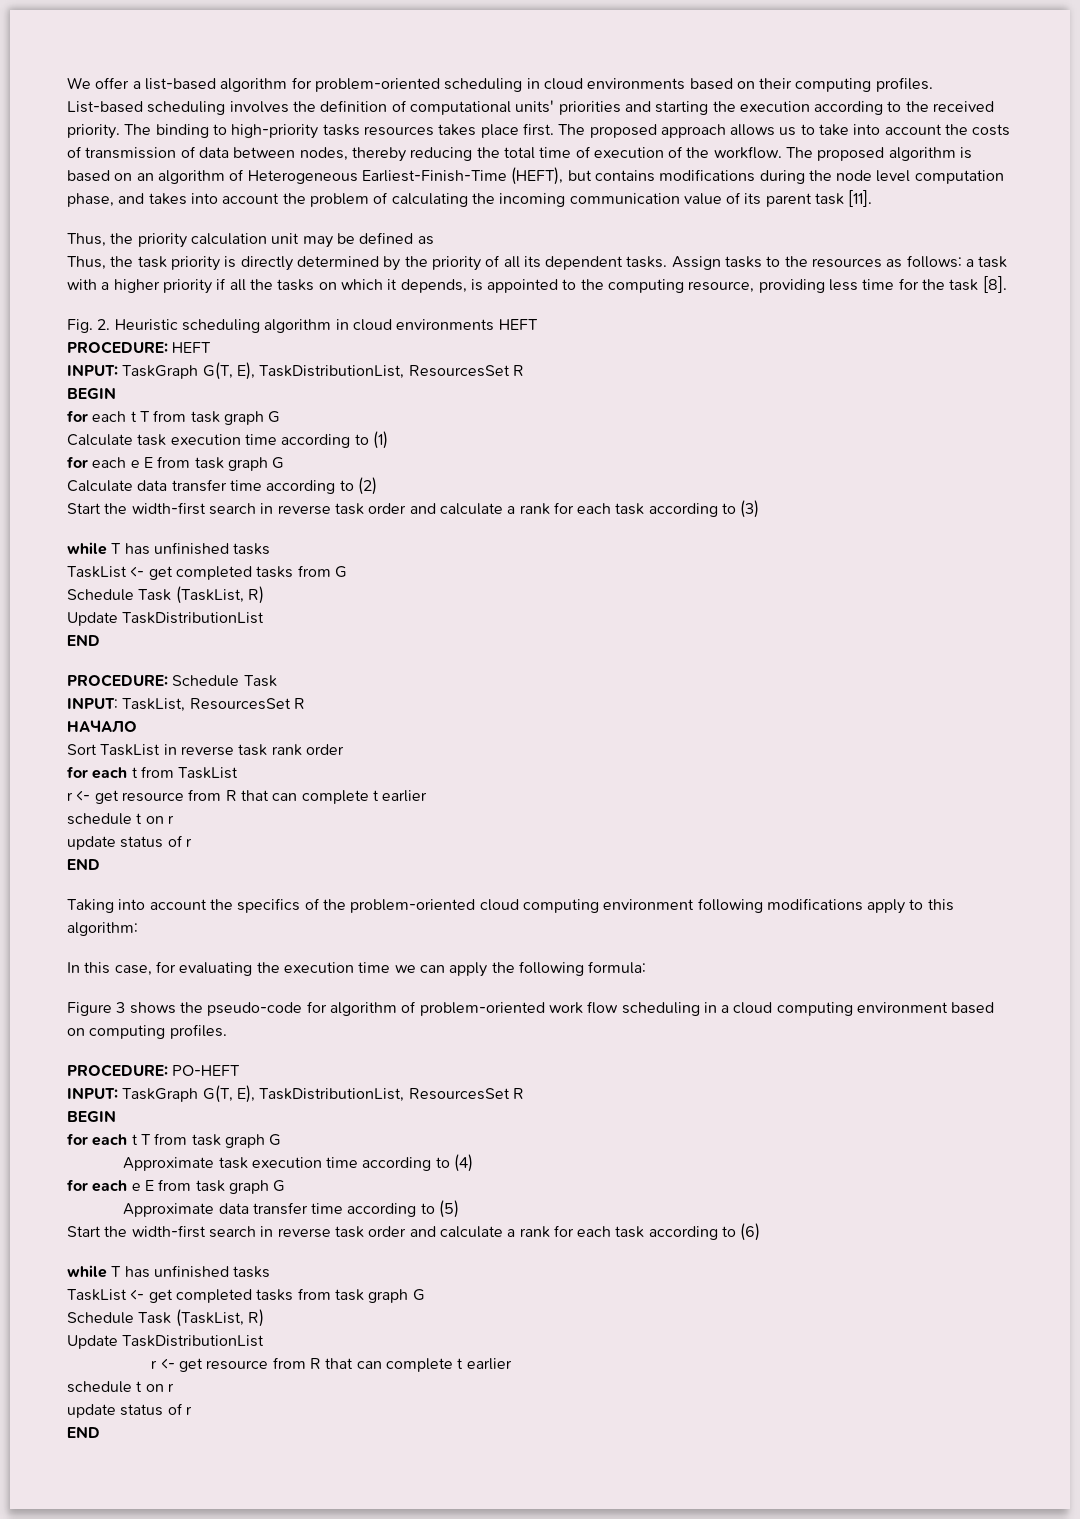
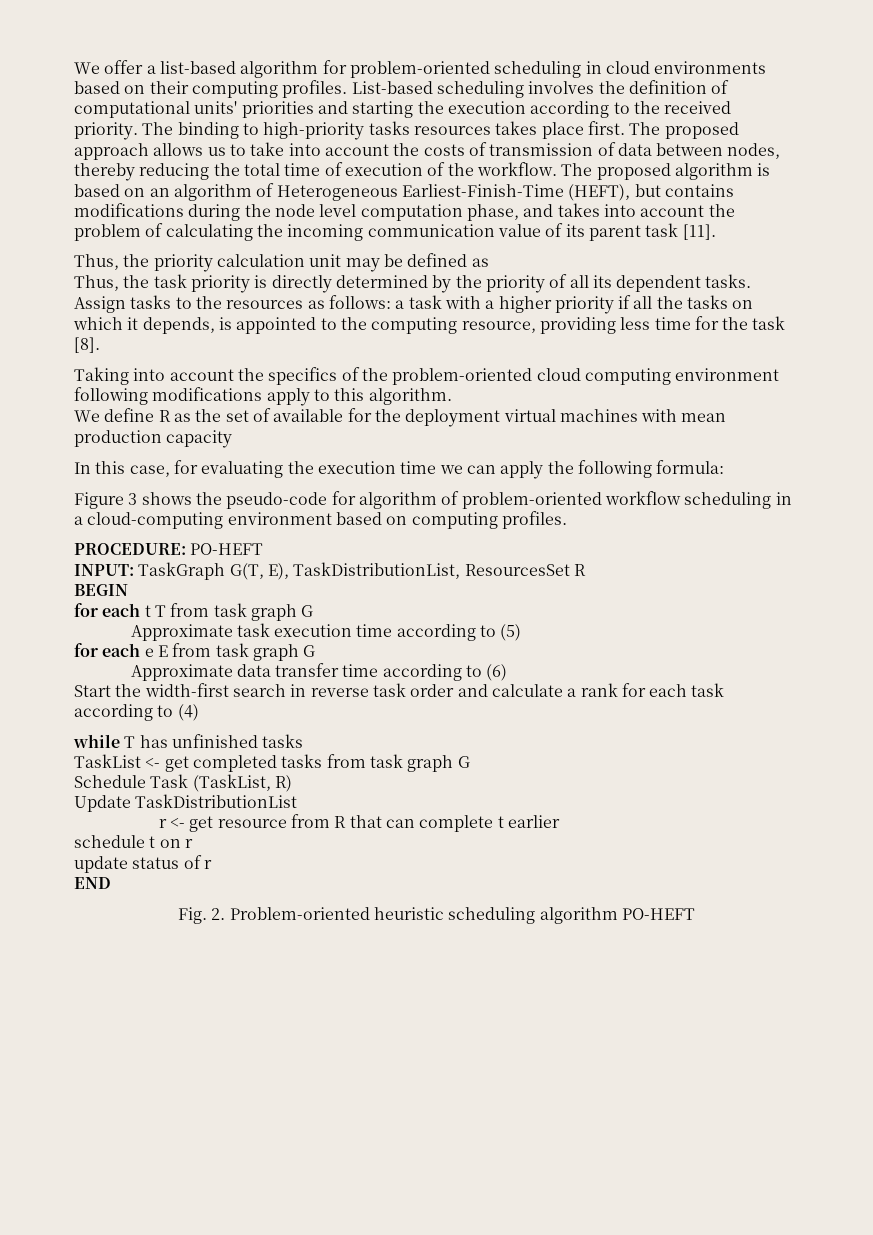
- Fig. 2. Heuristic scheduling algorithm in cloud environments HEFT
- PROCEDURE: HEFT
- INPUT: TaskGraph G(T, E), TaskDistributionList, ResourcesSet R
- BEGIN
- for each t T from task graph G
- Calculate task execution time according to (1)
- for each e E from task graph G
- Calculate data transfer time according to (2)
- Start the width-first search in reverse task order and calculate a rank for each task according to (3)
- while T has unfinished tasks
- TaskList <- get completed tasks from G
- Schedule Task (TaskList, R)
- Update TaskDistributionList
- END
- PROCEDURE: Schedule Task
- INPUT: TaskList, ResourcesSet R
- НАЧАЛО
- Sort TaskList in reverse task rank order
- for each t from TaskList
- r <- get resource from R that can complete t earlier
- schedule t on r
- update status of r
- END
- Taking into account the specifics of the problem-oriented cloud computing environment following modifications apply to this algorithm:
+ Taking into account the specifics of the problem-oriented cloud computing environment following modifications apply to this algorithm.
+ We define R as the set of available for the deployment virtual machines with mean production capacity
- Figure 3 shows the pseudo-code for algorithm of problem-oriented work flow scheduling in a cloud computing environment based on computing profiles.
+ Figure 3 shows the pseudo-code for algorithm of problem-oriented workflow scheduling in a cloud-computing environment based on computing profiles.
- Approximate task execution time according to (4)
+ Approximate task execution time according to (5)
- Approximate data transfer time according to (5)
+ Approximate data transfer time according to (6)
- Start the width-first search in reverse task order and calculate a rank for each task according to (6)
+ Start the width-first search in reverse task order and calculate a rank for each task according to (4)
+ Fig. 2. Problem-oriented heuristic scheduling algorithm PO-HEFT

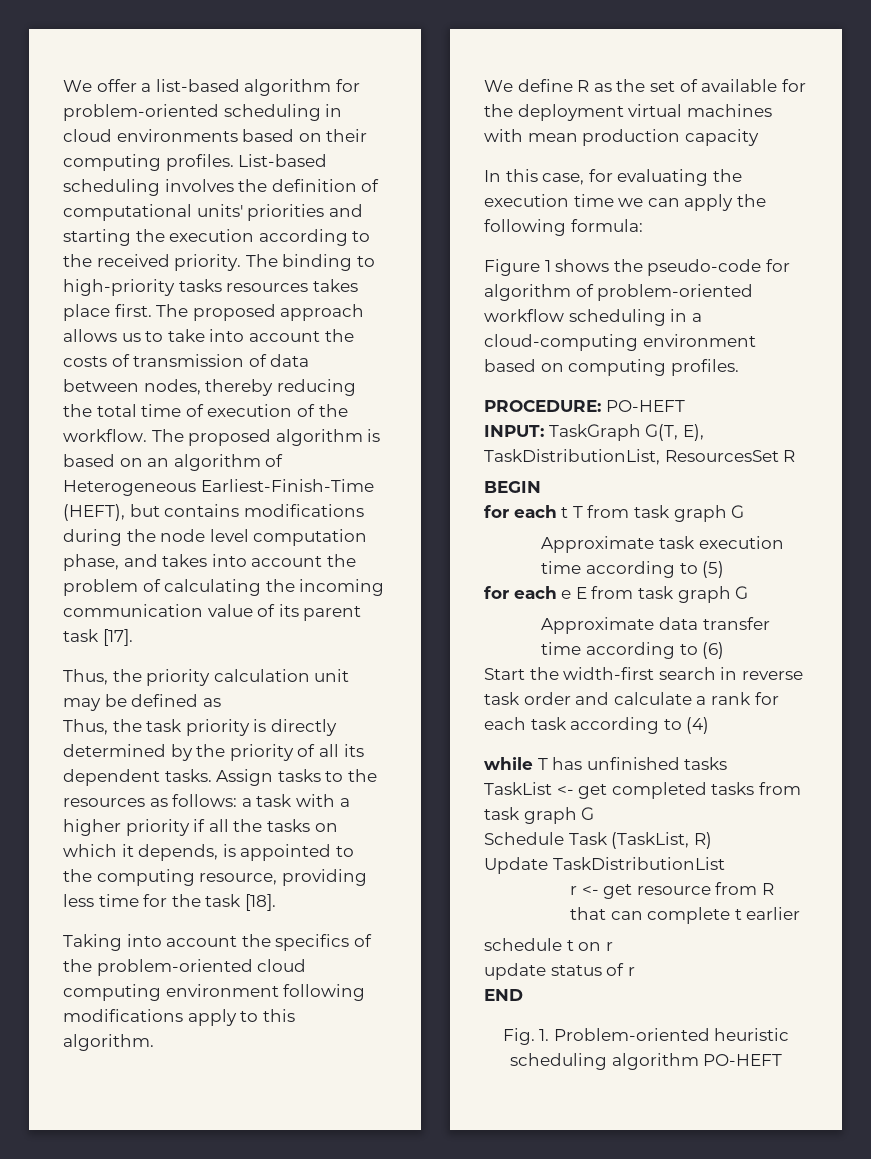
- The proposed algorithm is based on an algorithm of Heterogeneous Earliest-Finish-Time (HEFT), but contains modifications during the node level computation phase, and takes into account the problem of calculating the incoming communication value of its parent task [11].
+ The proposed algorithm is based on an algorithm of Heterogeneous Earliest-Finish-Time (HEFT), but contains modifications during the node level computation phase, and takes into account the problem of calculating the incoming communication value of its parent task [17].
- Assign tasks to the resources as follows: a task with a higher priority if all the tasks on which it depends, is appointed to the computing resource, providing less time for the task [8].
+ Assign tasks to the resources as follows: a task with a higher priority if all the tasks on which it depends, is appointed to the computing resource, providing less time for the task [18].
- Figure 3 shows the pseudo-code for algorithm of problem-oriented workflow scheduling in a cloud-computing environment based on computing profiles.
+ Figure 1 shows the pseudo-code for algorithm of problem-oriented workflow scheduling in a cloud-computing environment based on computing profiles.
- Fig. 2. Problem-oriented heuristic scheduling algorithm PO-HEFT
+ Fig. 1. Problem-oriented heuristic scheduling algorithm PO-HEFT

